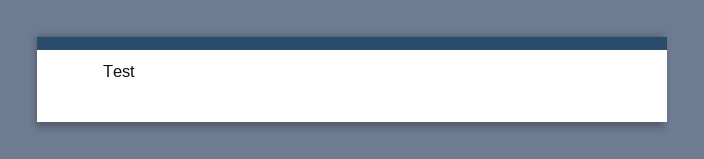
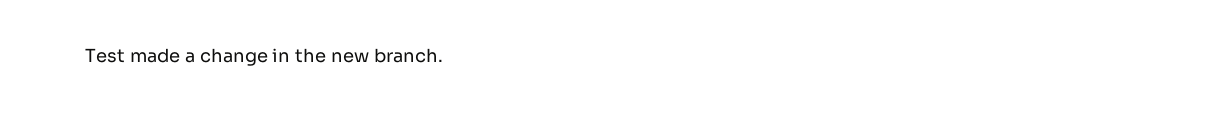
- Test
+ Test made a change in the new branch.

